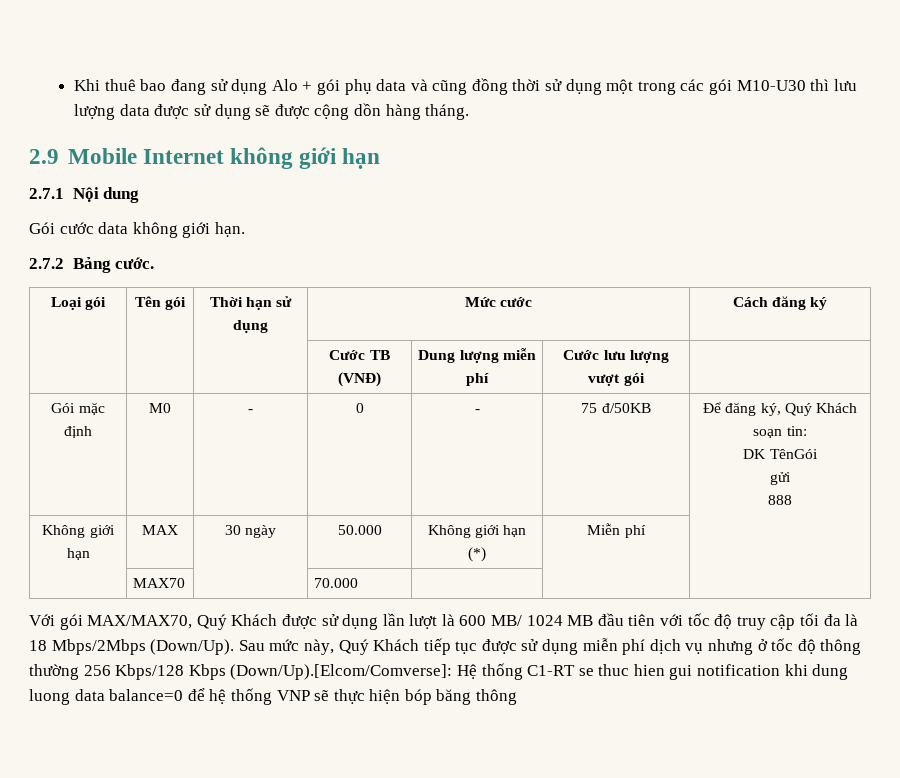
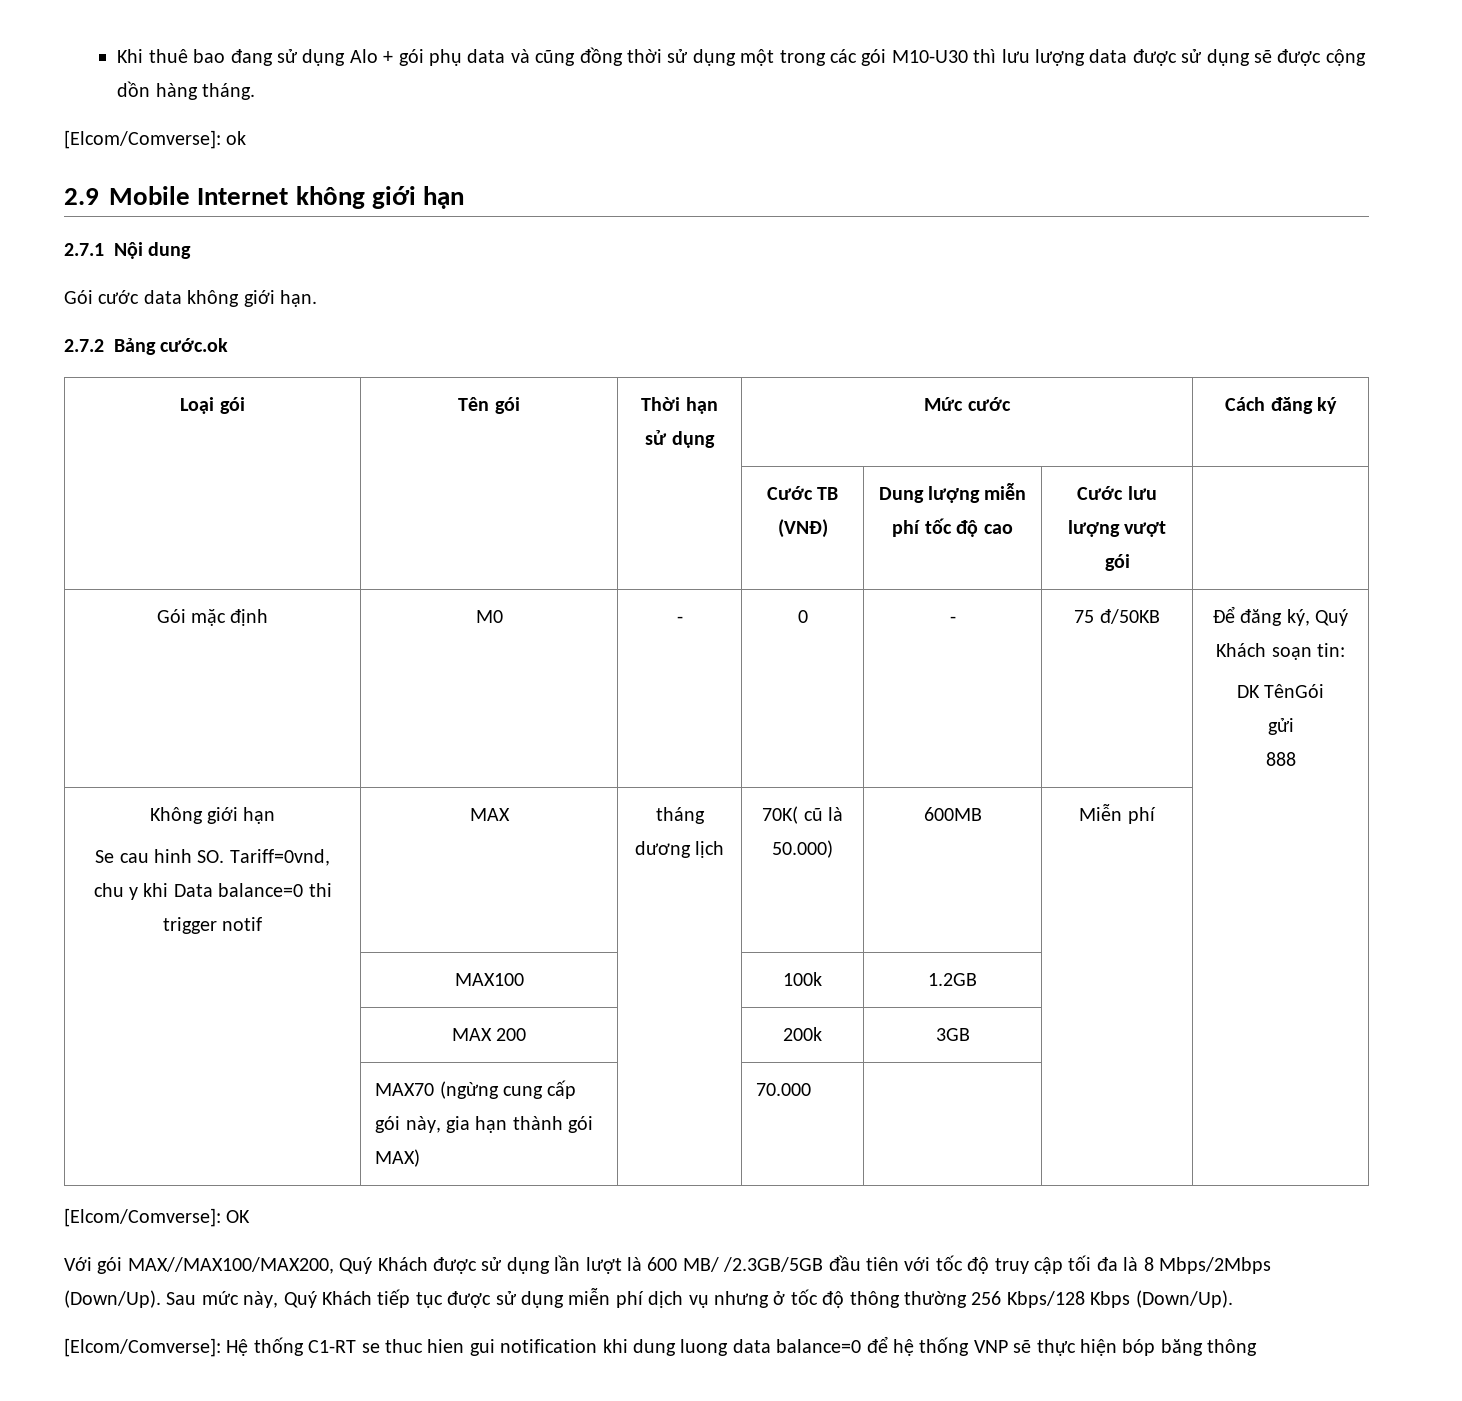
+ [Elcom/Comverse]: ok
- 2.7.2 Bảng cước.
+ 2.7.2 Bảng cước.ok
- | | | Cước TB (VNĐ) | Dung lượng miễn phí | Cước lưu lượng vượt gói |
+ | | | Cước TB (VNĐ) | Dung lượng miễn phí tốc độ cao | Cước lưu lượng vượt gói |
- Không giới hạn | MAX | 30 ngày | 50.000 | Không giới hạn (*) | Miễn phí |
- | MAX70 | | 70.000 | | |
+ Không giới hạn
+ Se cau hinh SO. Tariff=0vnd, chu y khi Data balance=0 thi trigger notif | MAX | tháng dương lịch | 70K( cũ là 50.000) | 600MB | Miễn phí |
+ | MAX100 | | 100k | 1.2GB | |
+ | MAX 200 | | 200k | 3GB | |
+ | MAX70 (ngừng cung cấp gói này, gia hạn thành gói MAX) | | 70.000 | | |
+ [Elcom/Comverse]: OK
- Với gói MAX/MAX70, Quý Khách được sử dụng lần lượt là 600 MB/ 1024 MB đầu tiên với tốc độ truy cập tối đa là 18 Mbps/2Mbps (Down/Up).
+ Với gói MAX//MAX100/MAX200, Quý Khách được sử dụng lần lượt là 600 MB/ /2.3GB/5GB đầu tiên với tốc độ truy cập tối đa là 8 Mbps/2Mbps (Down/Up).
- Sau mức này, Quý Khách tiếp tục được sử dụng miễn phí dịch vụ nhưng ở tốc độ thông thường 256 Kbps/128 Kbps (Down/Up).[Elcom/Comverse]: Hệ thống C1-RT se thuc hien gui notification khi dung luong data balance=0 để hệ thống VNP sẽ thực hiện bóp băng thông
+ Sau mức này, Quý Khách tiếp tục được sử dụng miễn phí dịch vụ nhưng ở tốc độ thông thường 256 Kbps/128 Kbps (Down/Up).
+ [Elcom/Comverse]: Hệ thống C1-RT se thuc hien gui notification khi dung luong data balance=0 để hệ thống VNP sẽ thực hiện bóp băng thông

